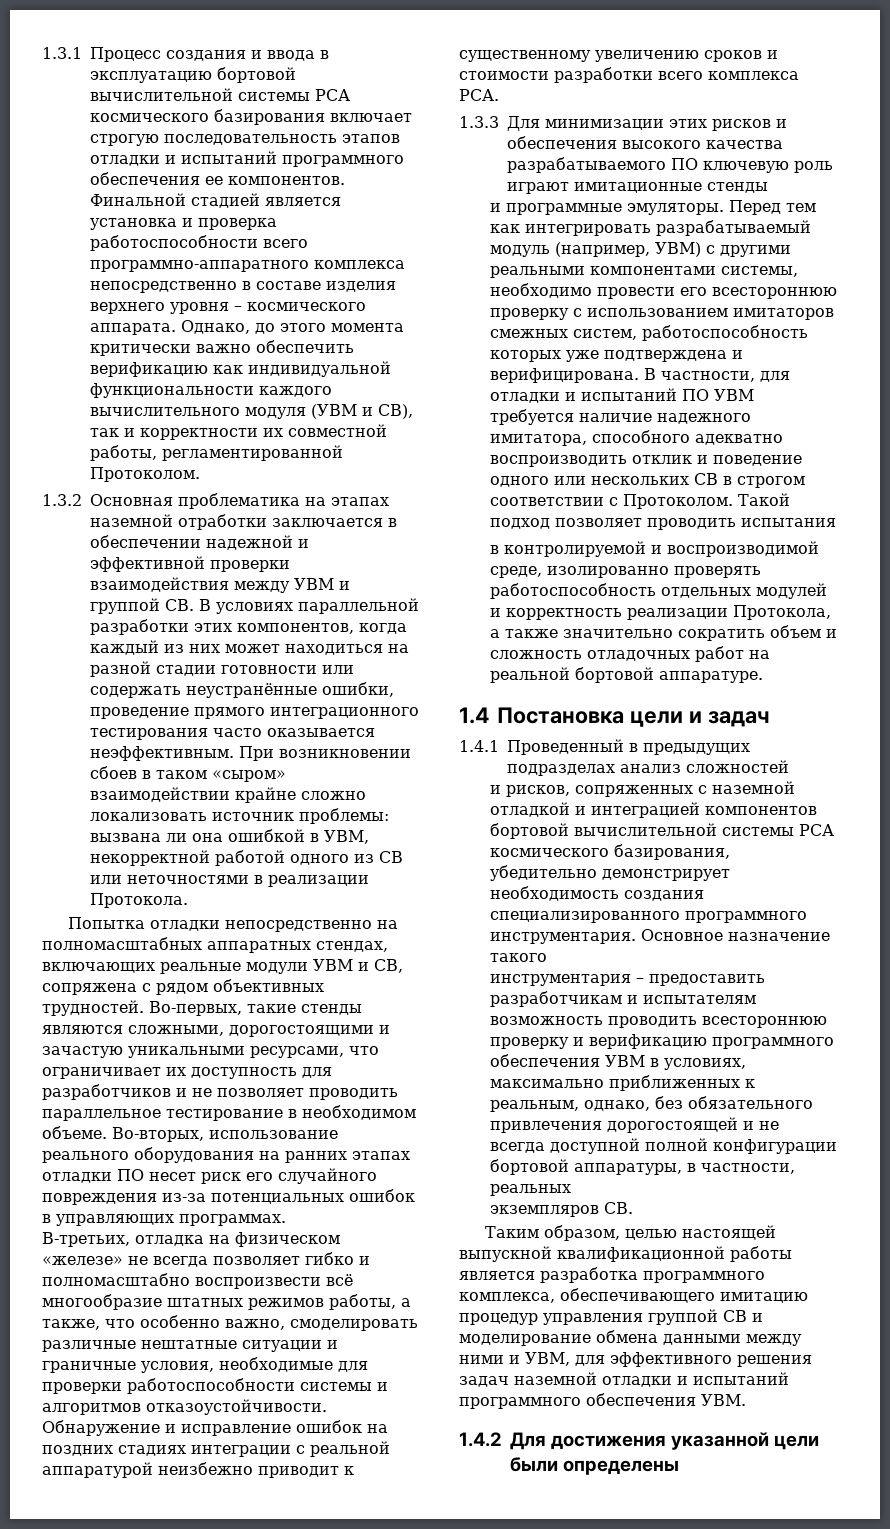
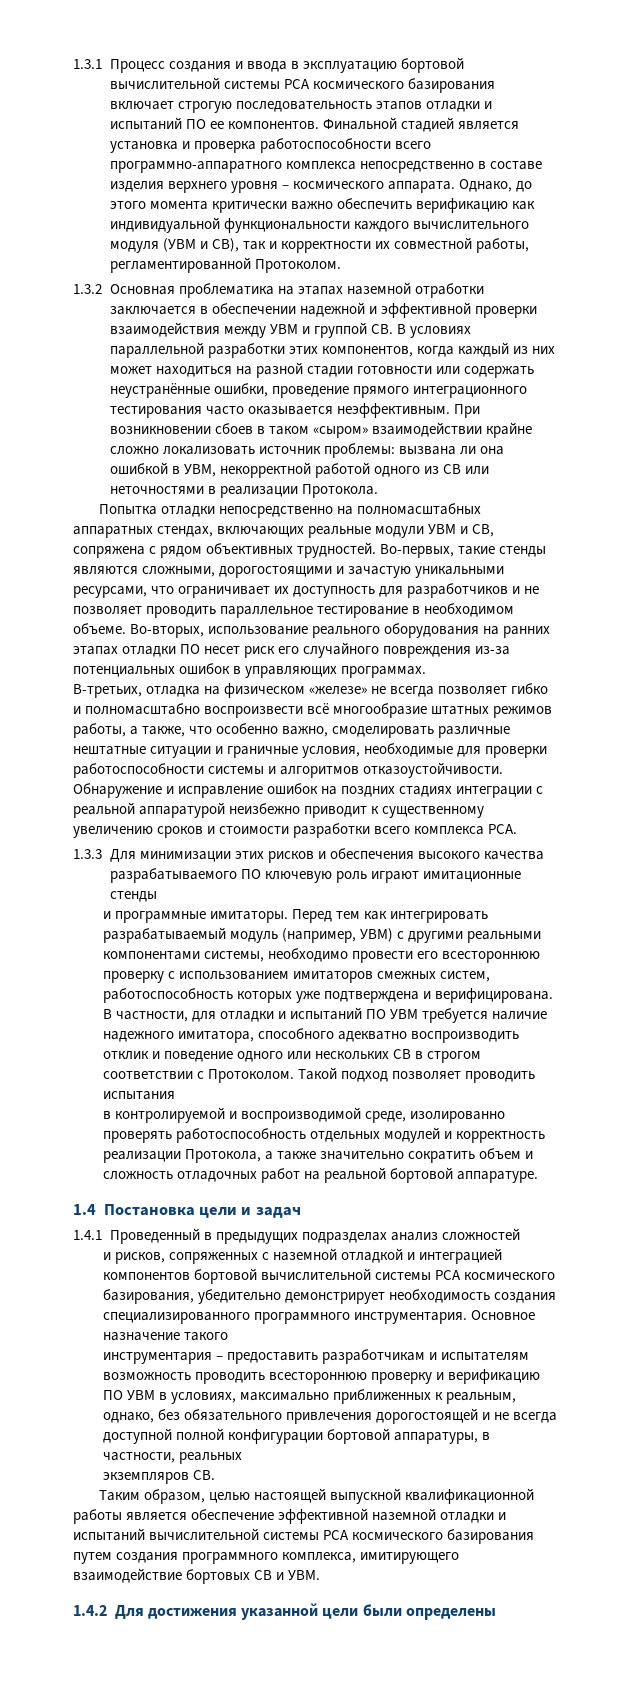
- 1.3.1 Процесс создания и ввода в эксплуатацию бортовой вычислительной системы РСА космического базирования включает строгую последовательность этапов отладки и испытаний программного обеспечения ее компонентов.
+ 1.3.1 Процесс создания и ввода в эксплуатацию бортовой вычислительной системы РСА космического базирования включает строгую последовательность этапов отладки и испытаний ПО ее компонентов.
- и программные эмуляторы.
+ и программные имитаторы.
- инструментария – предоставить разработчикам и испытателям возможность проводить всестороннюю проверку и верификацию программного обеспечения УВМ в условиях, максимально приближенных к реальным, однако, без обязательного привлечения дорогостоящей и не всегда доступной полной конфигурации бортовой аппаратуры, в частности, реальных
+ инструментария – предоставить разработчикам и испытателям возможность проводить всестороннюю проверку и верификацию ПО УВМ в условиях, максимально приближенных к реальным, однако, без обязательного привлечения дорогостоящей и не всегда доступной полной конфигурации бортовой аппаратуры, в частности, реальных
- Таким образом, целью настоящей выпускной квалификационной работы является разработка программного комплекса, обеспечивающего имитацию процедур управления группой СВ и моделирование обмена данными между ними и УВМ, для эффективного решения задач наземной отладки и испытаний программного обеспечения УВМ.
+ Таким образом, целью настоящей выпускной квалификационной работы является обеспечение эффективной наземной отладки и испытаний вычислительной системы РСА космического базирования путем создания программного комплекса, имитирующего взаимодействие бортовых СВ и УВМ.

